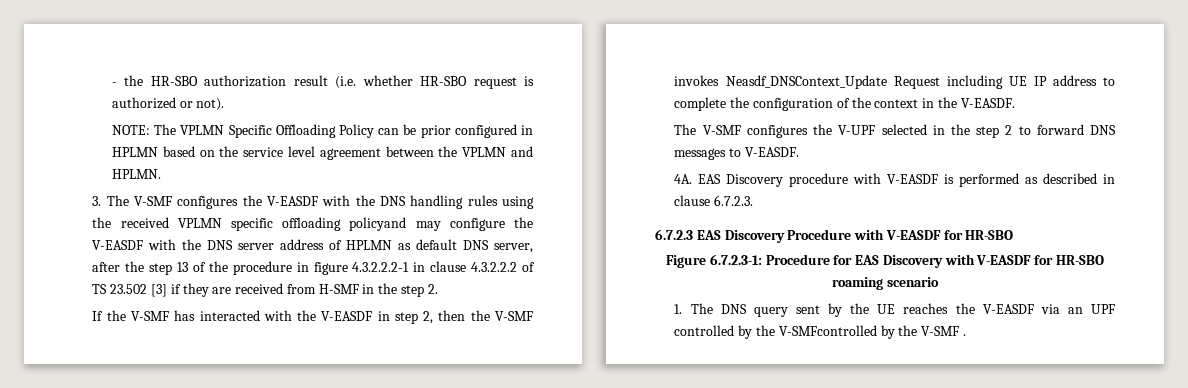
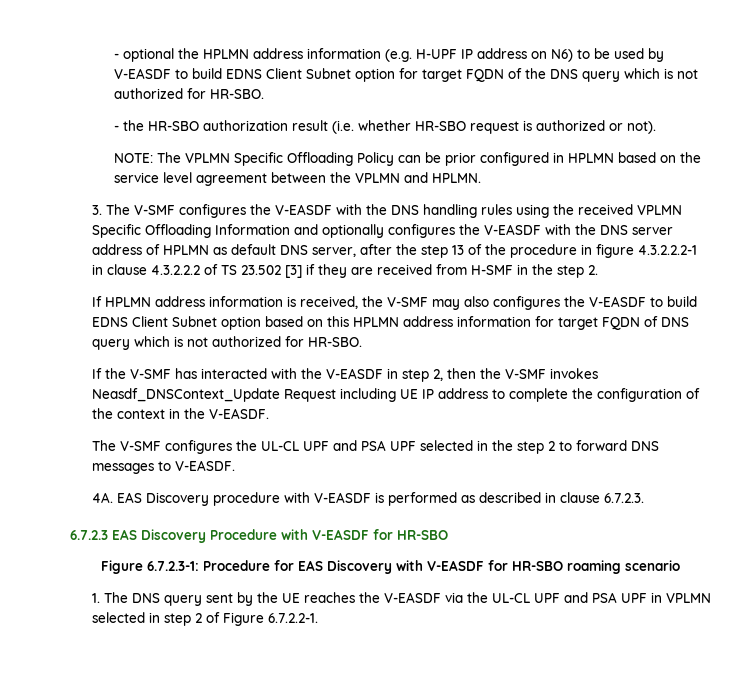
+ - optional the HPLMN address information (e.g. H-UPF IP address on N6) to be used by V-EASDF to build EDNS Client Subnet option for target FQDN of the DNS query which is not authorized for HR-SBO.
- 3. The V-SMF configures the V-EASDF with the DNS handling rules using the received VPLMN specific offloading policyand may configure the V-EASDF with the DNS server address of HPLMN as default DNS server, after the step 13 of the procedure in figure 4.3.2.2.2-1 in clause 4.3.2.2.2 of TS 23.502 [3] if they are received from H-SMF in the step 2.
+ 3. The V-SMF configures the V-EASDF with the DNS handling rules using the received VPLMN Specific Offloading Information and optionally configures the V-EASDF with the DNS server address of HPLMN as default DNS server, after the step 13 of the procedure in figure 4.3.2.2.2-1 in clause 4.3.2.2.2 of TS 23.502 [3] if they are received from H-SMF in the step 2.
+ If HPLMN address information is received, the V-SMF may also configures the V-EASDF to build EDNS Client Subnet option based on this HPLMN address information for target FQDN of DNS query which is not authorized for HR-SBO.
- The V-SMF configures the V-UPF selected in the step 2 to forward DNS messages to V-EASDF.
+ The V-SMF configures the UL-CL UPF and PSA UPF selected in the step 2 to forward DNS messages to V-EASDF.
- 1. The DNS query sent by the UE reaches the V-EASDF via an UPF controlled by the V-SMFcontrolled by the V-SMF .
+ 1. The DNS query sent by the UE reaches the V-EASDF via the UL-CL UPF and PSA UPF in VPLMN selected in step 2 of Figure 6.7.2.2-1.

